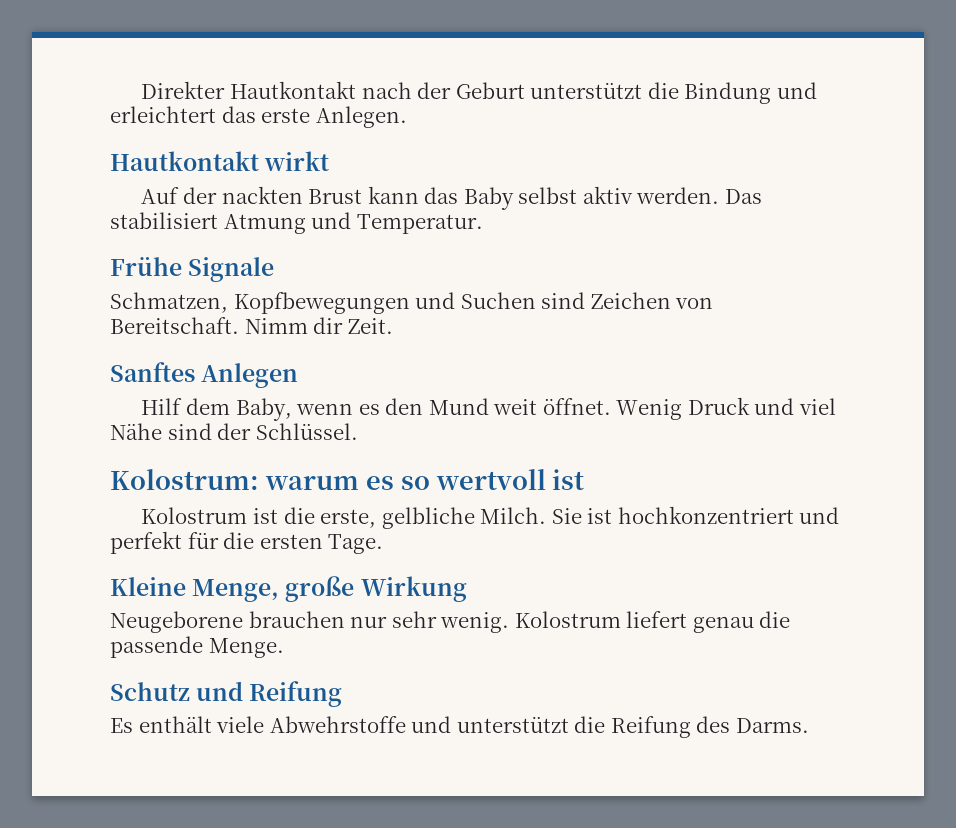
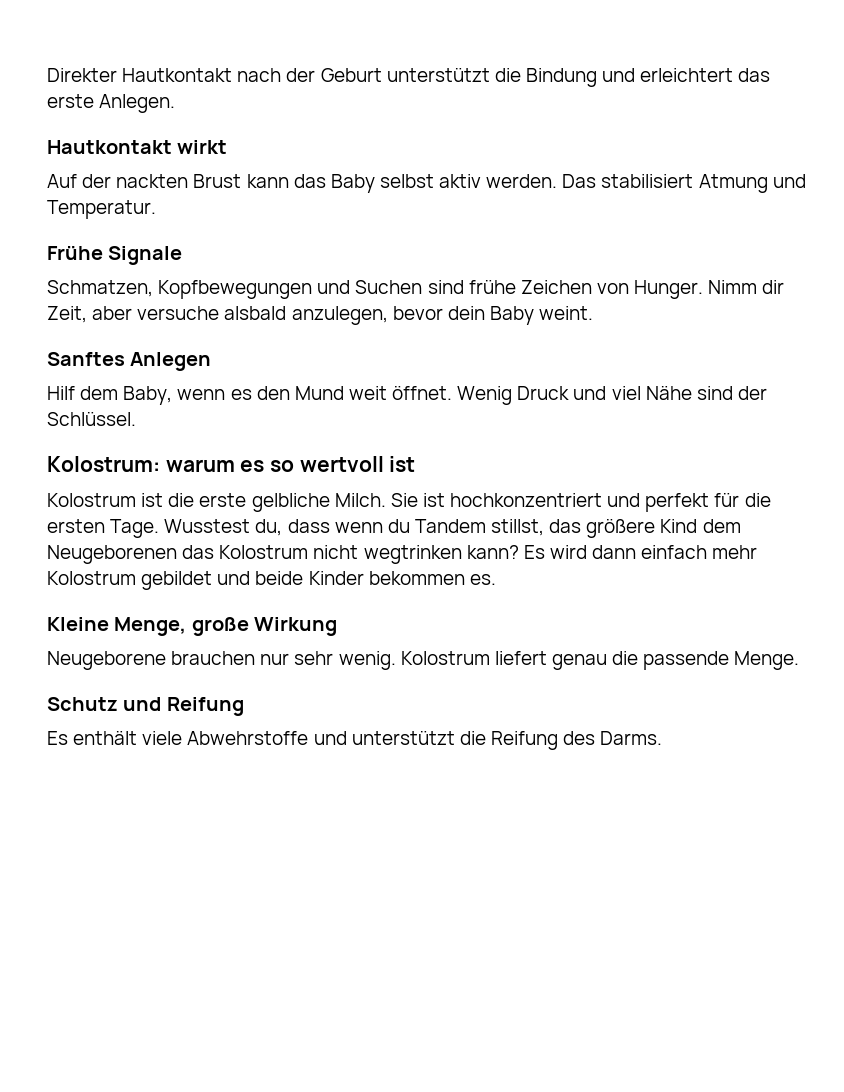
- Schmatzen, Kopfbewegungen und Suchen sind Zeichen von Bereitschaft.
+ Schmatzen, Kopfbewegungen und Suchen sind frühe Zeichen von Hunger.
- Nimm dir Zeit.
+ Nimm dir Zeit, aber versuche alsbald anzulegen, bevor dein Baby weint.
- Kolostrum ist die erste, gelbliche Milch.
+ Kolostrum ist die erste gelbliche Milch.
+ Wusstest du, dass wenn du Tandem stillst, das größere Kind dem Neugeborenen das Kolostrum nicht wegtrinken kann? Es wird dann einfach mehr Kolostrum gebildet und beide Kinder bekommen es.

